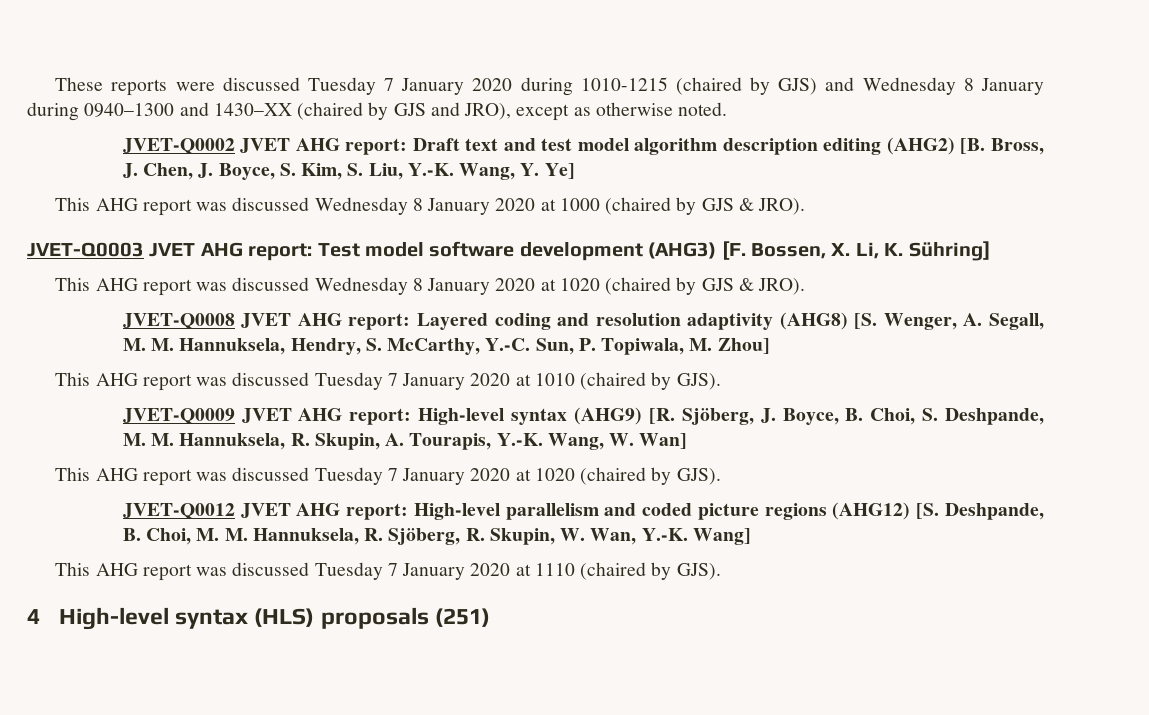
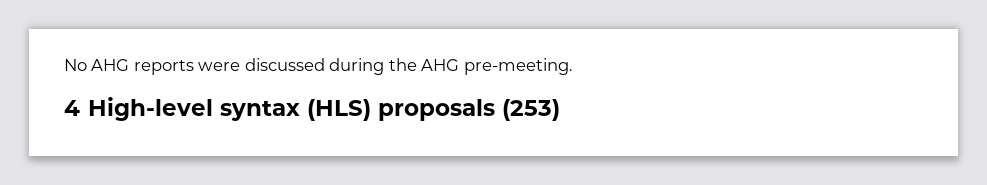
- These reports were discussed Tuesday 7 January 2020 during 1010-1215 (chaired by GJS) and Wednesday 8 January during 0940–1300 and 1430–XX (chaired by GJS and JRO), except as otherwise noted.
- JVET-Q0002 JVET AHG report: Draft text and test model algorithm description editing (AHG2) [B. Bross, J. Chen, J. Boyce, S. Kim, S. Liu, Y.-K. Wang, Y. Ye]
- This AHG report was discussed Wednesday 8 January 2020 at 1000 (chaired by GJS & JRO).
- JVET-Q0003 JVET AHG report: Test model software development (AHG3) [F. Bossen, X. Li, K. Sühring]
- This AHG report was discussed Wednesday 8 January 2020 at 1020 (chaired by GJS & JRO).
- JVET-Q0008 JVET AHG report: Layered coding and resolution adaptivity (AHG8) [S. Wenger, A. Segall, M. M. Hannuksela, Hendry, S. McCarthy, Y.-C. Sun, P. Topiwala, M. Zhou]
- This AHG report was discussed Tuesday 7 January 2020 at 1010 (chaired by GJS).
- JVET-Q0009 JVET AHG report: High-level syntax (AHG9) [R. Sjöberg, J. Boyce, B. Choi, S. Deshpande, M. M. Hannuksela, R. Skupin, A. Tourapis, Y.-K. Wang, W. Wan]
- This AHG report was discussed Tuesday 7 January 2020 at 1020 (chaired by GJS).
- JVET-Q0012 JVET AHG report: High-level parallelism and coded picture regions (AHG12) [S. Deshpande, B. Choi, M. M. Hannuksela, R. Sjöberg, R. Skupin, W. Wan, Y.-K. Wang]
- This AHG report was discussed Tuesday 7 January 2020 at 1110 (chaired by GJS).
+ No AHG reports were discussed during the AHG pre-meeting.
- 4 High-level syntax (HLS) proposals (251)
+ 4 High-level syntax (HLS) proposals (253)

